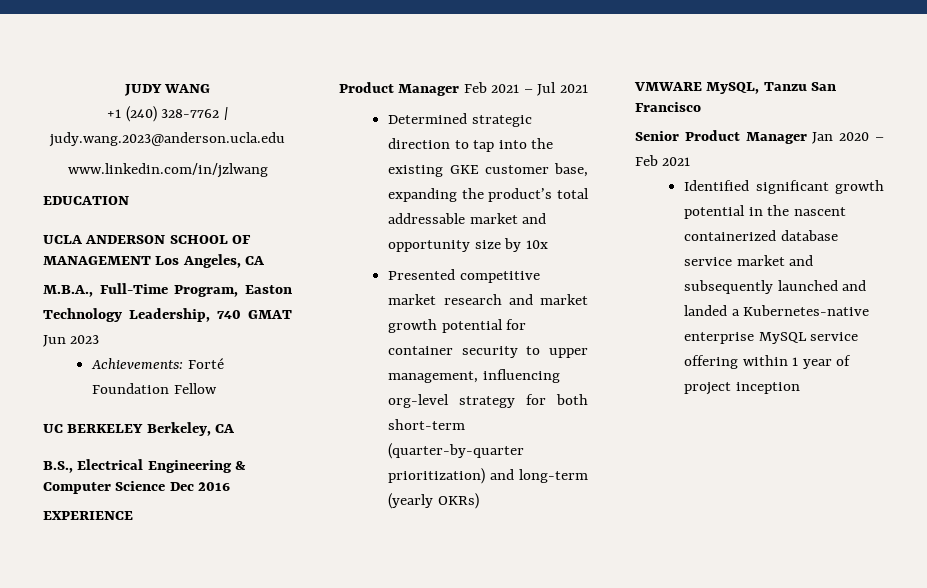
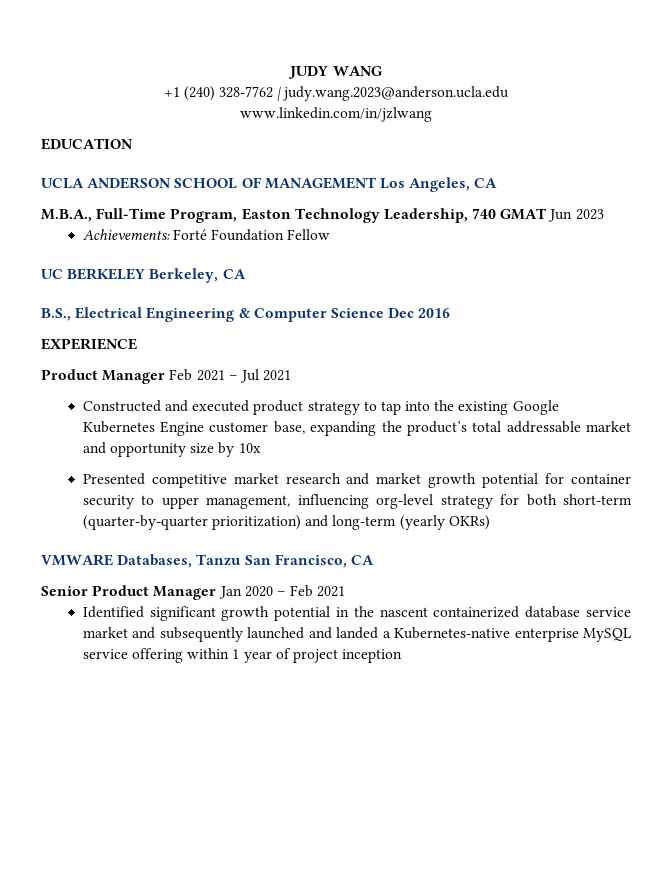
- Determined strategic direction to tap into the existing GKE customer base, expanding the product’s total addressable market and opportunity size by 10x
+ Constructed and executed product strategy to tap into the existing Google Kubernetes Engine customer base, expanding the product’s total addressable market and opportunity size by 10x
- VMWARE MySQL, Tanzu San Francisco
+ VMWARE Databases, Tanzu San Francisco, CA

